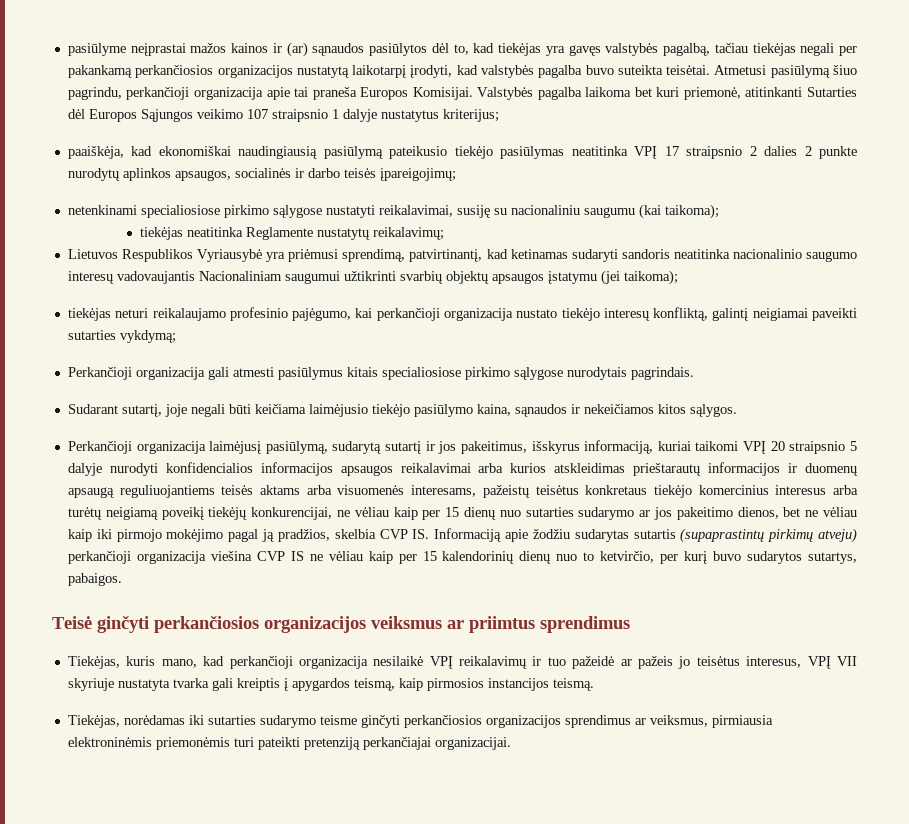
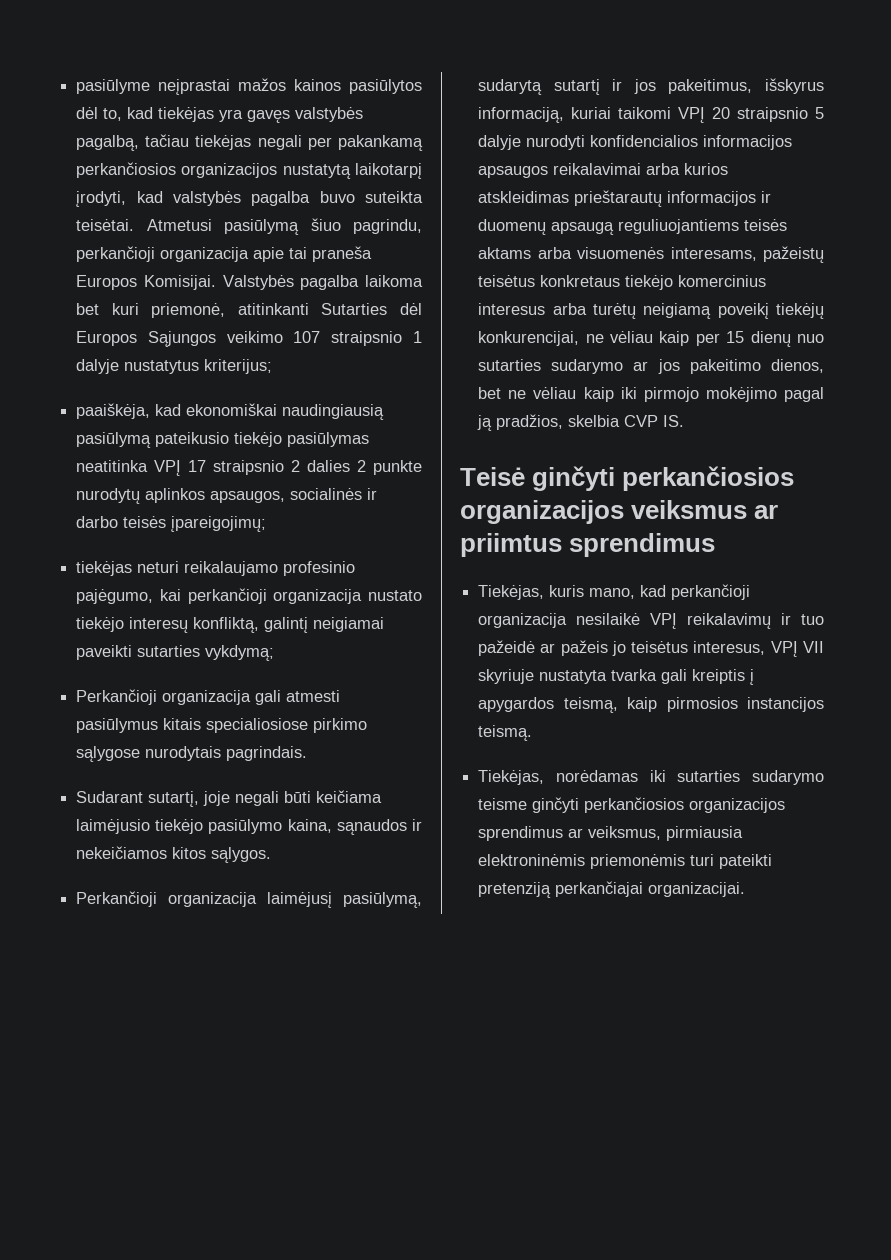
- pasiūlyme neįprastai mažos kainos ir (ar) sąnaudos pasiūlytos dėl to, kad tiekėjas yra gavęs valstybės pagalbą, tačiau tiekėjas negali per pakankamą perkančiosios organizacijos nustatytą laikotarpį įrodyti, kad valstybės pagalba buvo suteikta teisėtai.
+ pasiūlyme neįprastai mažos kainos pasiūlytos dėl to, kad tiekėjas yra gavęs valstybės pagalbą, tačiau tiekėjas negali per pakankamą perkančiosios organizacijos nustatytą laikotarpį įrodyti, kad valstybės pagalba buvo suteikta teisėtai.
- netenkinami specialiosiose pirkimo sąlygose nustatyti reikalavimai, susiję su nacionaliniu saugumu (kai taikoma);
- tiekėjas neatitinka Reglamente nustatytų reikalavimų;
- Lietuvos Respublikos Vyriausybė yra priėmusi sprendimą, patvirtinantį, kad ketinamas sudaryti sandoris neatitinka nacionalinio saugumo interesų vadovaujantis Nacionaliniam saugumui užtikrinti svarbių objektų apsaugos įstatymu (jei taikoma);
- Perkančioji organizacija laimėjusį pasiūlymą, sudarytą sutartį ir jos pakeitimus, išskyrus informaciją, kuriai taikomi VPĮ 20 straipsnio 5 dalyje nurodyti konfidencialios informacijos apsaugos reikalavimai arba kurios atskleidimas prieštarautų informacijos ir duomenų apsaugą reguliuojantiems teisės aktams arba visuomenės interesams, pažeistų teisėtus konkretaus tiekėjo komercinius interesus arba turėtų neigiamą poveikį tiekėjų konkurencijai, ne vėliau kaip per 15 dienų nuo sutarties sudarymo ar jos pakeitimo dienos, bet ne vėliau kaip iki pirmojo mokėjimo pagal ją pradžios, skelbia CVP IS. Informaciją apie žodžiu sudarytas sutartis (supaprastintų pirkimų atveju) perkančioji organizacija viešina CVP IS ne vėliau kaip per 15 kalendorinių dienų nuo to ketvirčio, per kurį buvo sudarytos sutartys, pabaigos.
+ Perkančioji organizacija laimėjusį pasiūlymą, sudarytą sutartį ir jos pakeitimus, išskyrus informaciją, kuriai taikomi VPĮ 20 straipsnio 5 dalyje nurodyti konfidencialios informacijos apsaugos reikalavimai arba kurios atskleidimas prieštarautų informacijos ir duomenų apsaugą reguliuojantiems teisės aktams arba visuomenės interesams, pažeistų teisėtus konkretaus tiekėjo komercinius interesus arba turėtų neigiamą poveikį tiekėjų konkurencijai, ne vėliau kaip per 15 dienų nuo sutarties sudarymo ar jos pakeitimo dienos, bet ne vėliau kaip iki pirmojo mokėjimo pagal ją pradžios, skelbia CVP IS.

